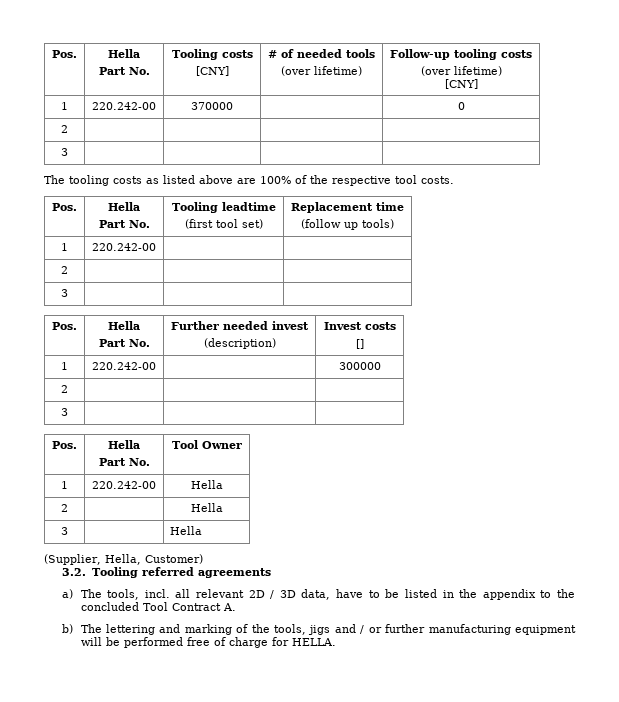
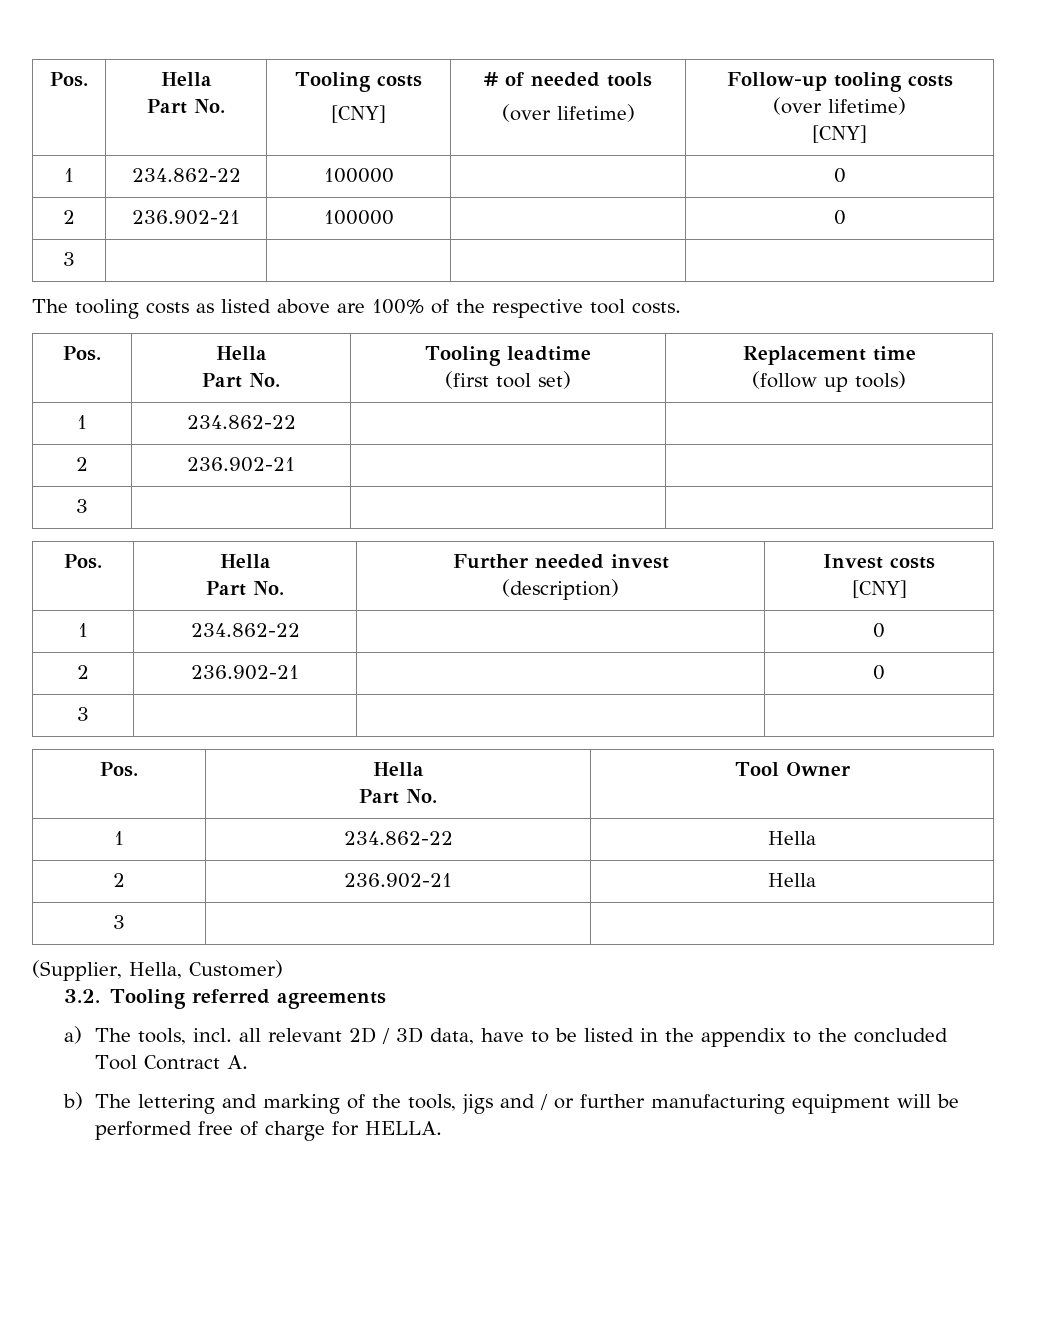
- 1 | 220.242-00 | 370000 | | 0
- 2 | | | |
+ 1 | 234.862-22 | 100000 | | 0
+ 2 | 236.902-21 | 100000 | | 0
  The tooling costs as listed above are 100% of the respective tool costs.
  Pos. | Hella
  Part No. | Tooling leadtime
  (first tool set) | Replacement time
  (follow up tools)
- 1 | 220.242-00 | |
- 2 | | |
+ 1 | 234.862-22 | |
+ 2 | 236.902-21 | |
  3 | | |
  Pos. | Hella
  Part No. | Further needed invest
  (description) | Invest costs
- []
- 1 | 220.242-00 | | 300000
- 2 | | |
+ [CNY]
+ 1 | 234.862-22 | | 0
+ 2 | 236.902-21 | | 0
- 1 | 220.242-00 | Hella
+ 1 | 234.862-22 | Hella
- 2 | | Hella
- 3 | | Hella
+ 2 | 236.902-21 | Hella
+ 3 | |

